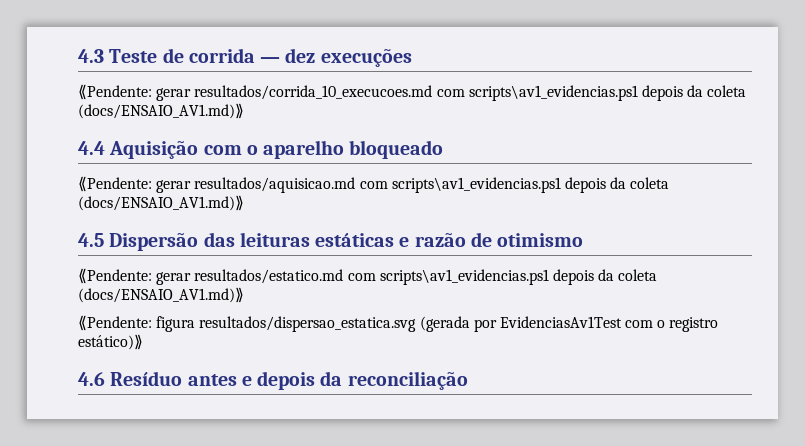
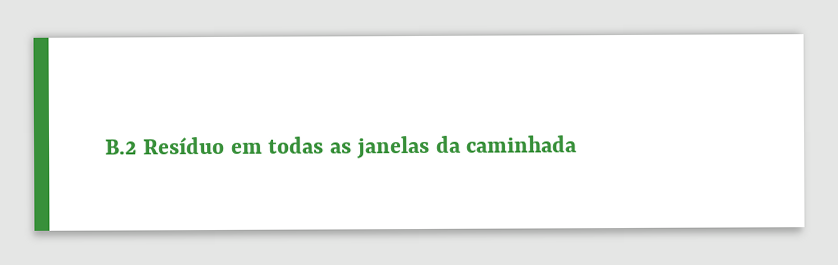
- 4.3 Teste de corrida — dez execuções
- ⟪Pendente: gerar resultados/corrida_10_execucoes.md com scripts\av1_evidencias.ps1 depois da coleta (docs/ENSAIO_AV1.md)⟫
- 4.4 Aquisição com o aparelho bloqueado
- ⟪Pendente: gerar resultados/aquisicao.md com scripts\av1_evidencias.ps1 depois da coleta (docs/ENSAIO_AV1.md)⟫
- 4.5 Dispersão das leituras estáticas e razão de otimismo
- ⟪Pendente: gerar resultados/estatico.md com scripts\av1_evidencias.ps1 depois da coleta (docs/ENSAIO_AV1.md)⟫
- ⟪Pendente: figura resultados/dispersao_estatica.svg (gerada por EvidenciasAv1Test com o registro estático)⟫
- 4.6 Resíduo antes e depois da reconciliação
+ B.2 Resíduo em todas as janelas da caminhada

